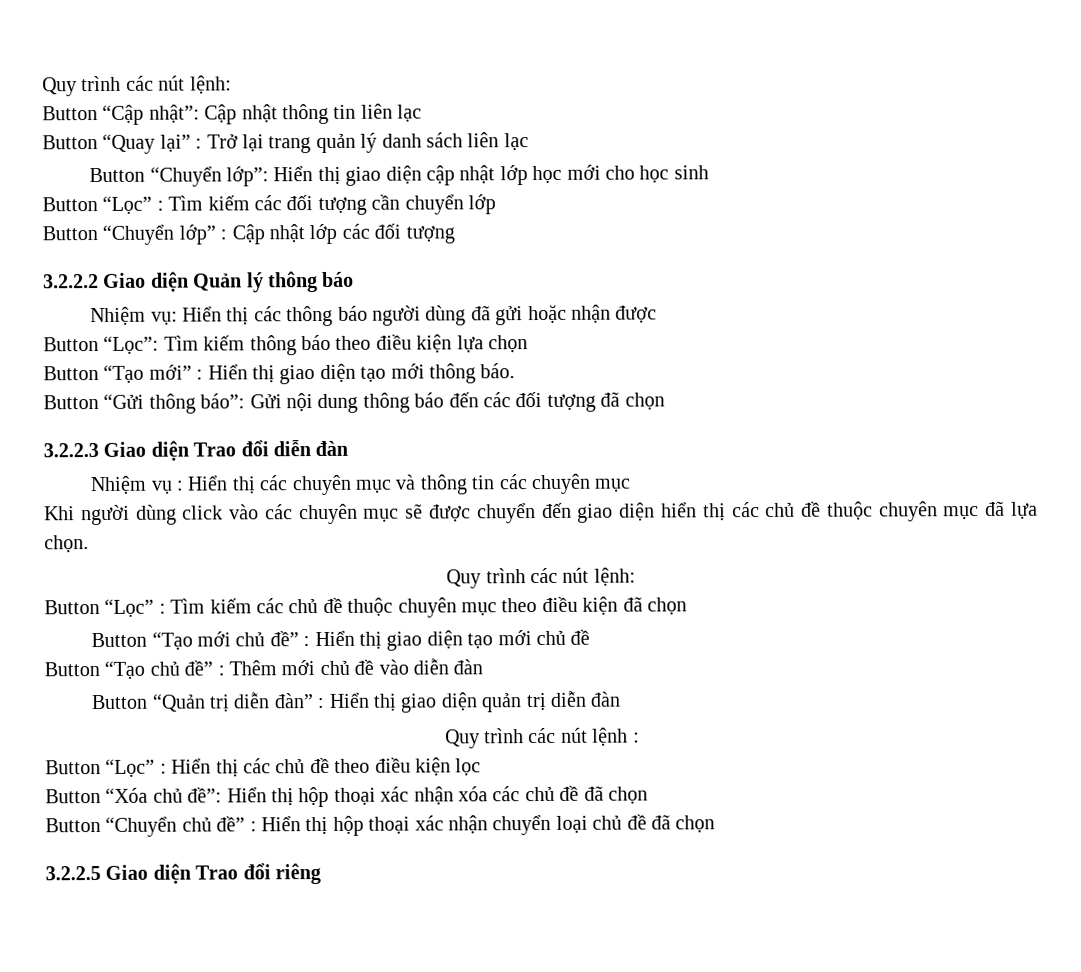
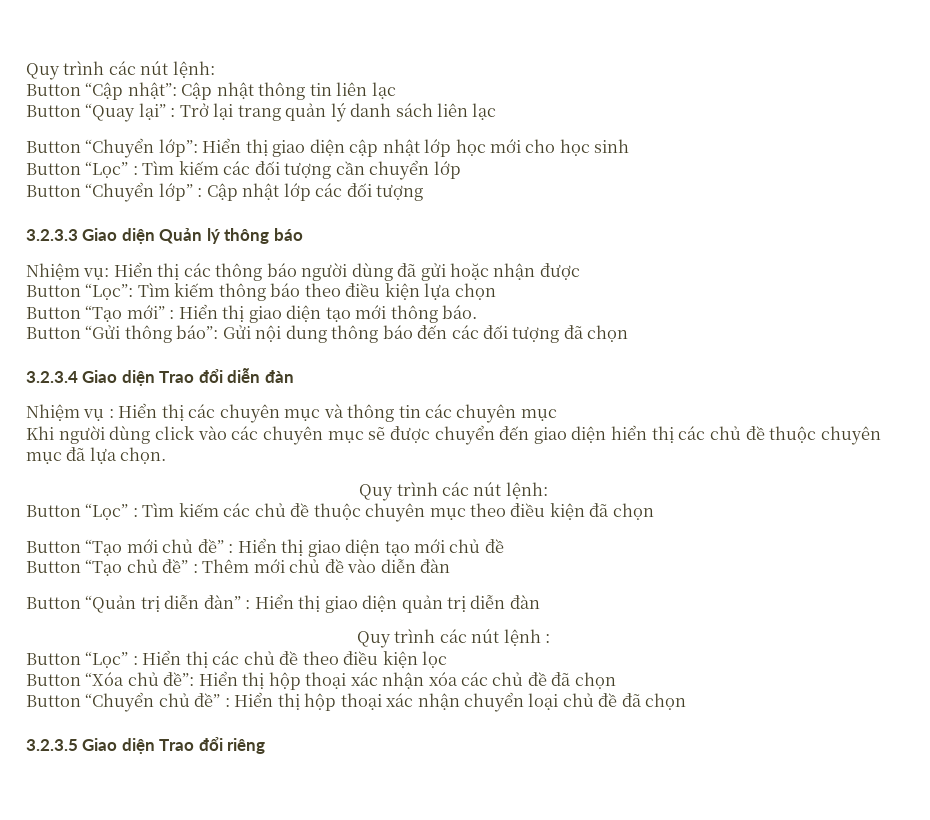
- 3.2.2.2 Giao diện Quản lý thông báo
+ 3.2.3.3 Giao diện Quản lý thông báo
- 3.2.2.3 Giao diện Trao đổi diễn đàn
+ 3.2.3.4 Giao diện Trao đổi diễn đàn
- 3.2.2.5 Giao diện Trao đổi riêng
+ 3.2.3.5 Giao diện Trao đổi riêng

